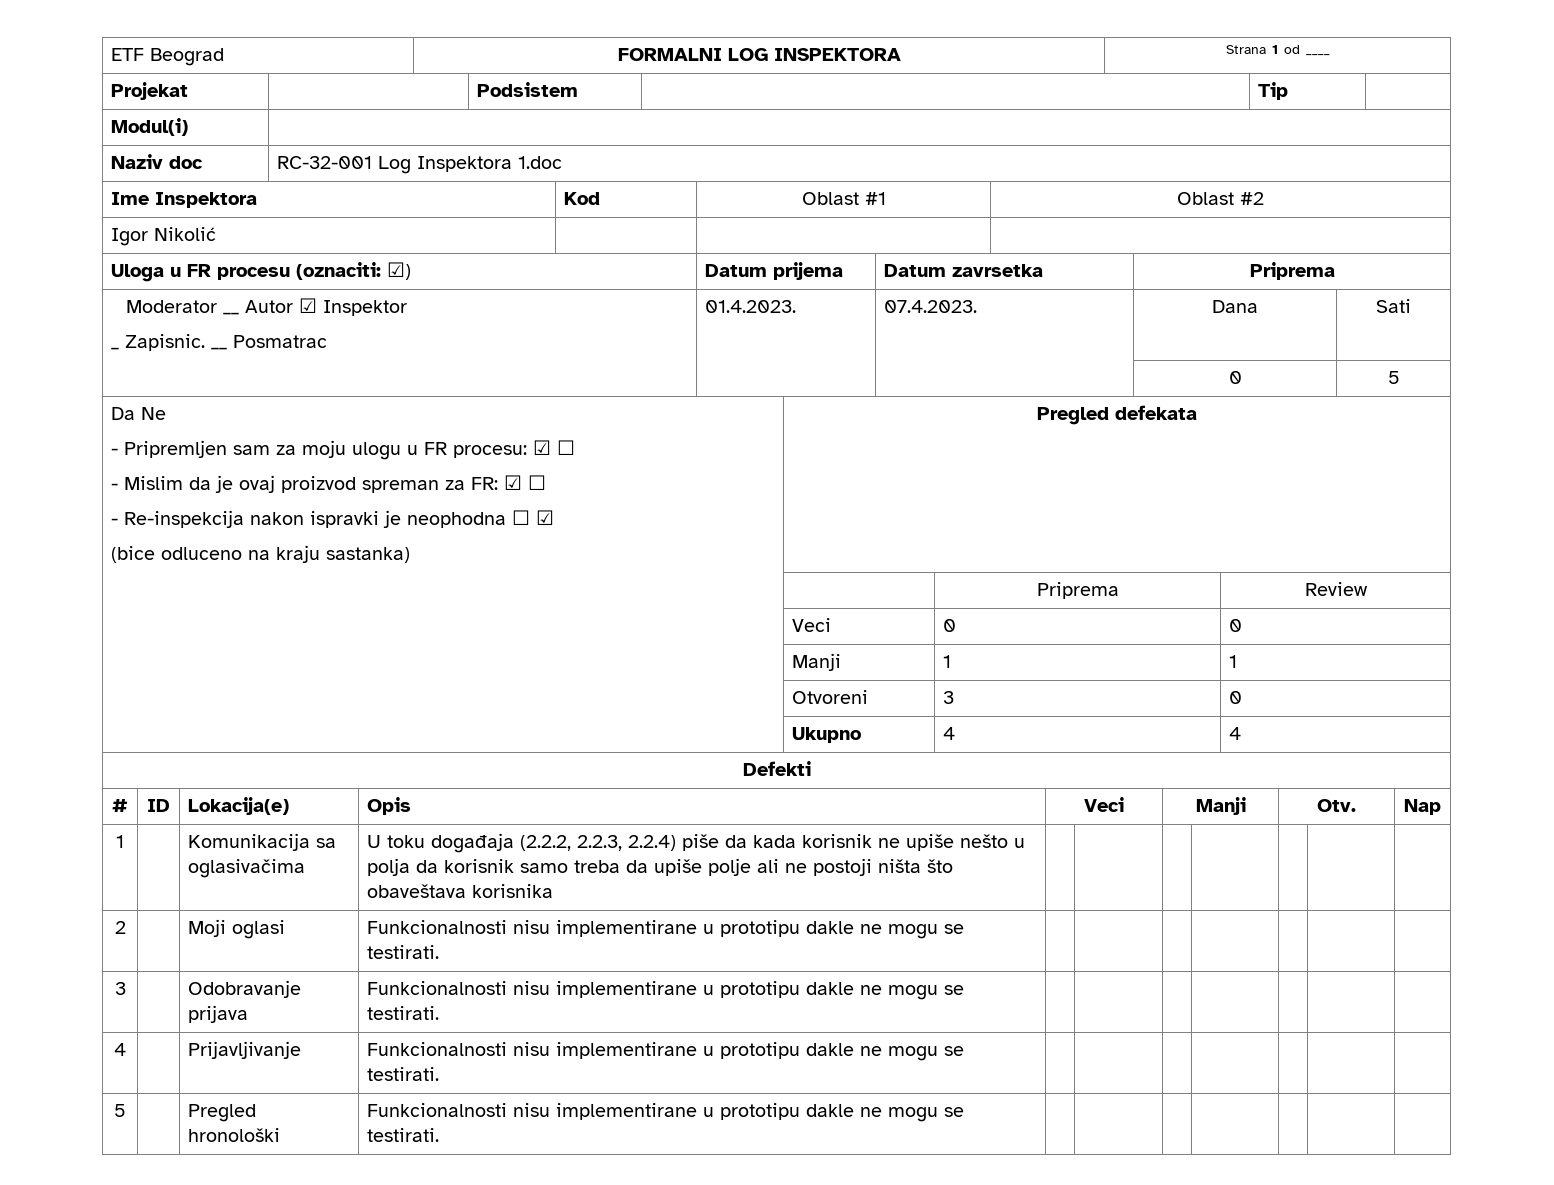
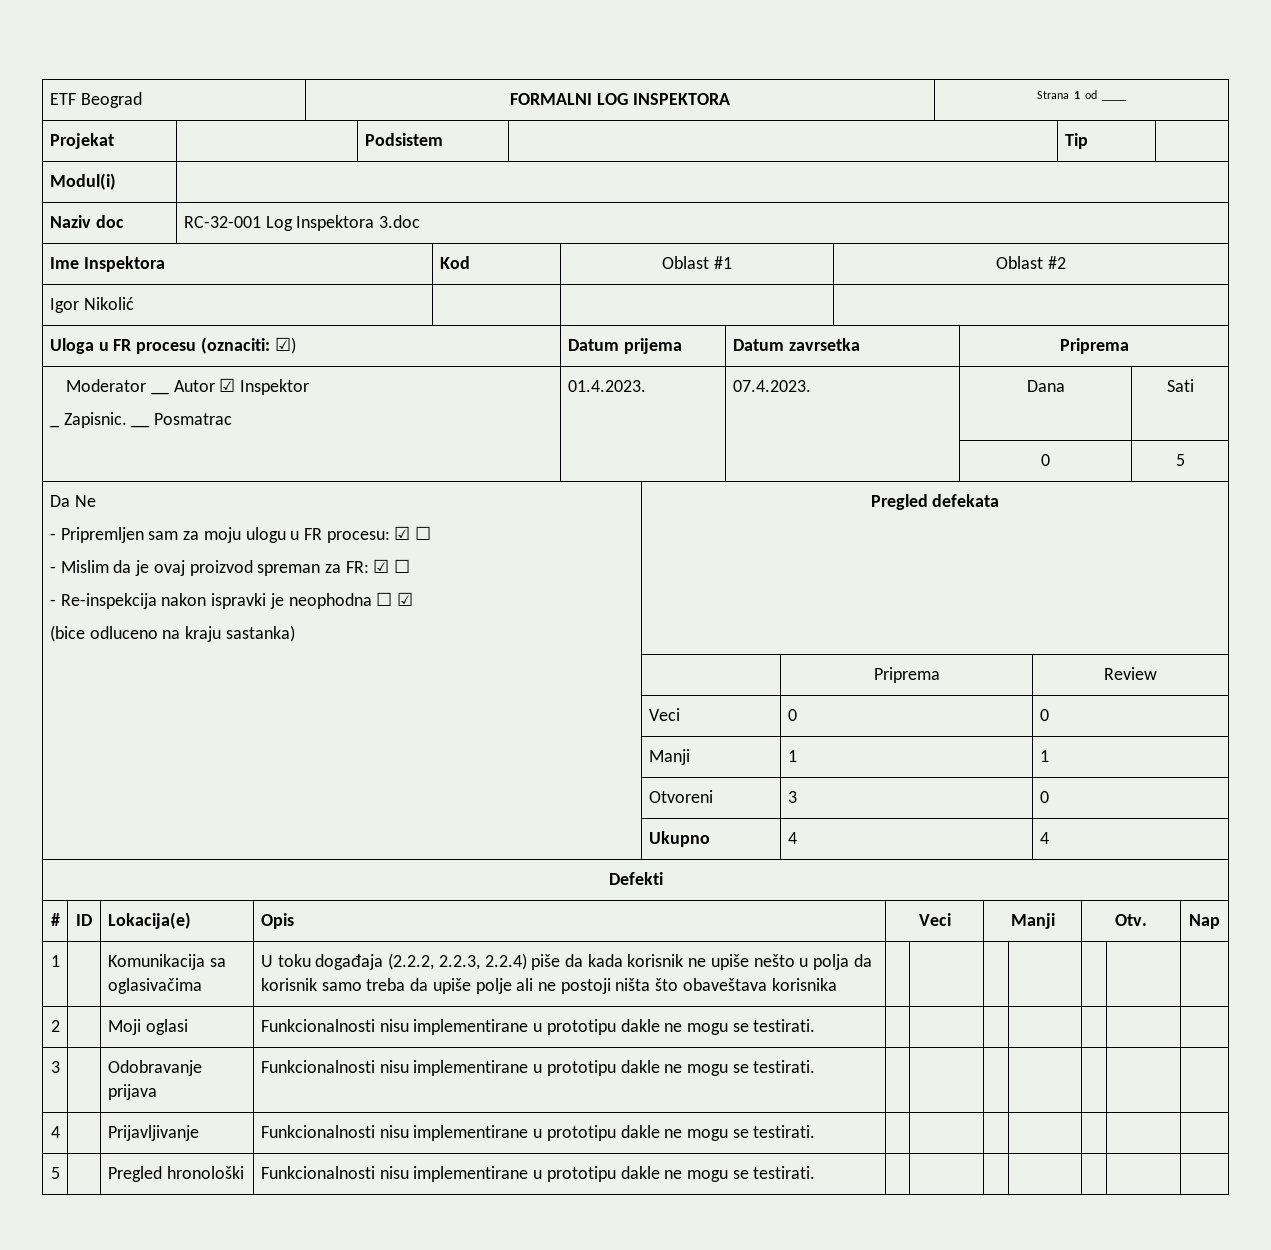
- Naziv doc | RC-32-001 Log Inspektora 1.doc
+ Naziv doc | RC-32-001 Log Inspektora 3.doc

